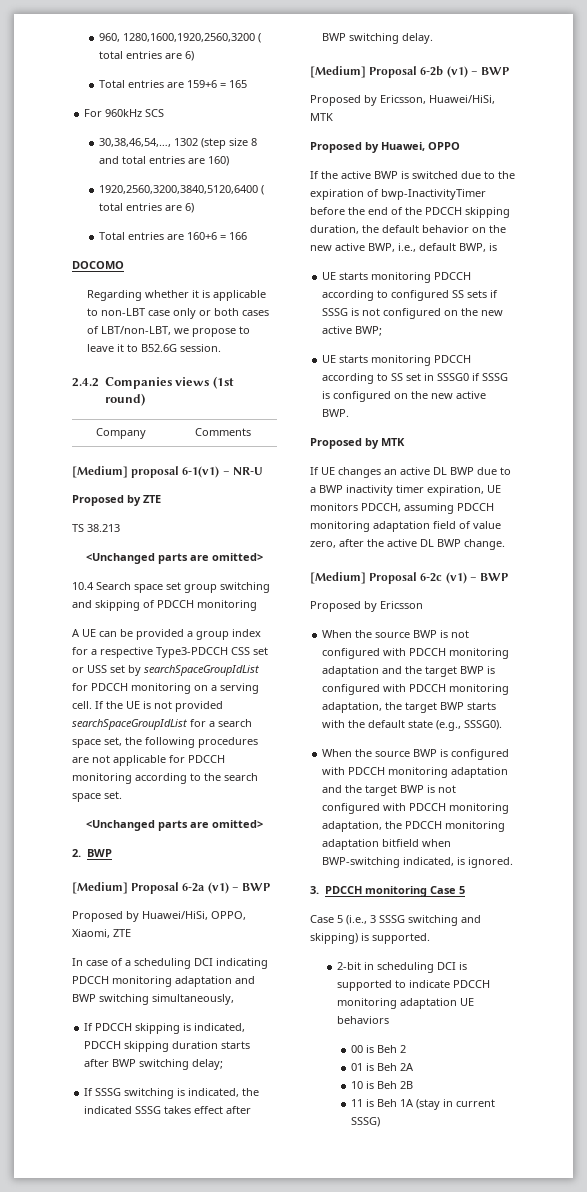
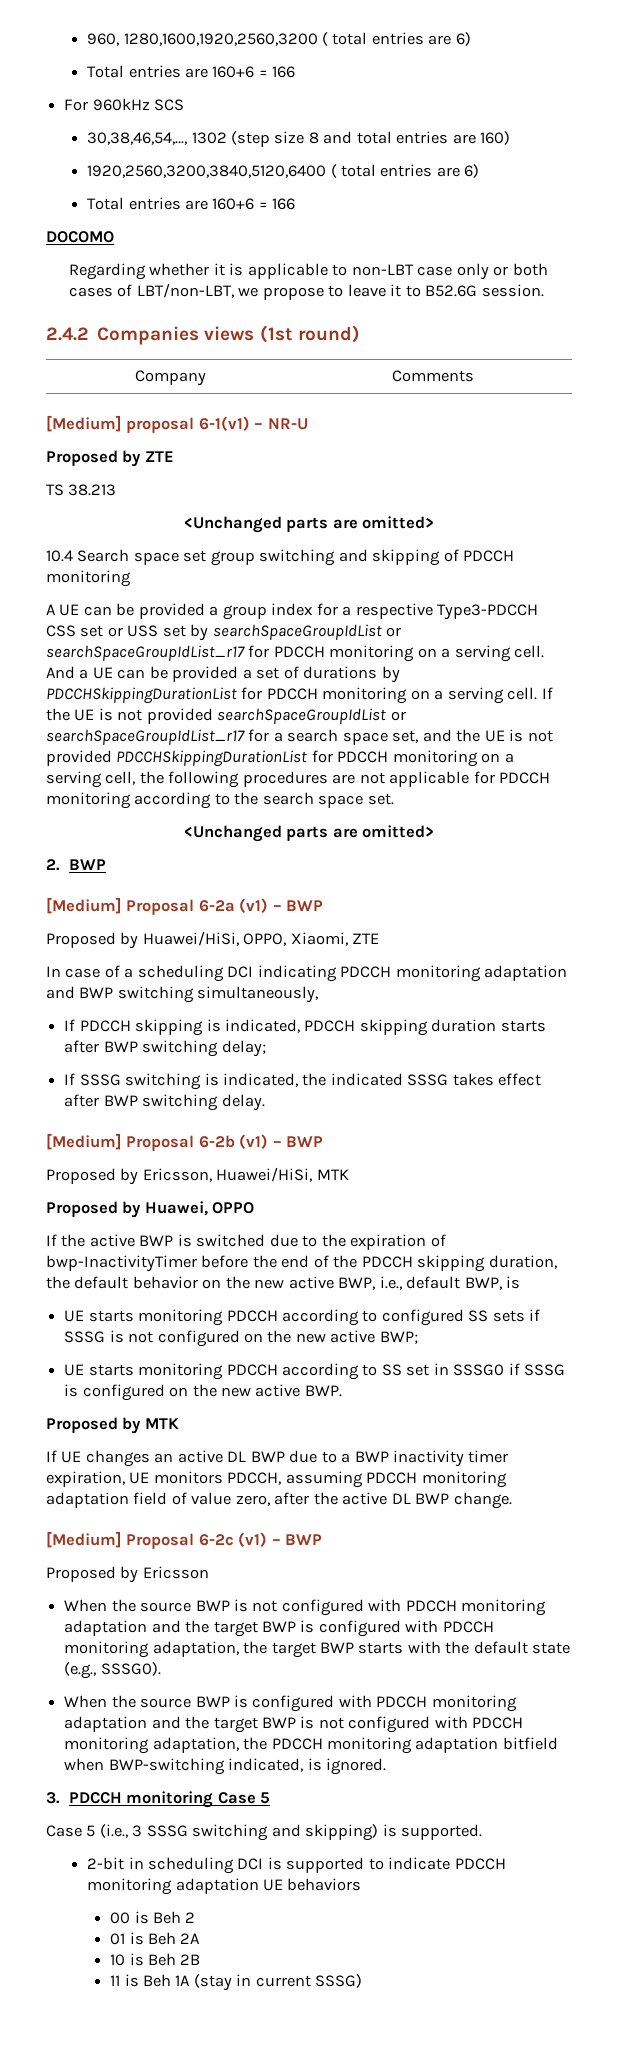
  960, 1280,1600,1920,2560,3200 ( total entries are 6)
- Total entries are 159+6 = 165
+ Total entries are 160+6 = 166
- A UE can be provided a group index for a respective Type3-PDCCH CSS set or USS set by searchSpaceGroupIdList for PDCCH monitoring on a serving cell.
+ A UE can be provided a group index for a respective Type3-PDCCH CSS set or USS set by searchSpaceGroupIdList or searchSpaceGroupIdList_r17 for PDCCH monitoring on a serving cell. And a UE can be provided a set of durations by PDCCHSkippingDurationList for PDCCH monitoring on a serving cell.
- If the UE is not provided searchSpaceGroupIdList for a search space set, the following procedures are not applicable for PDCCH monitoring according to the search space set.
+ If the UE is not provided searchSpaceGroupIdList or searchSpaceGroupIdList_r17 for a search space set, and the UE is not provided PDCCHSkippingDurationList for PDCCH monitoring on a serving cell, the following procedures are not applicable for PDCCH monitoring according to the search space set.

